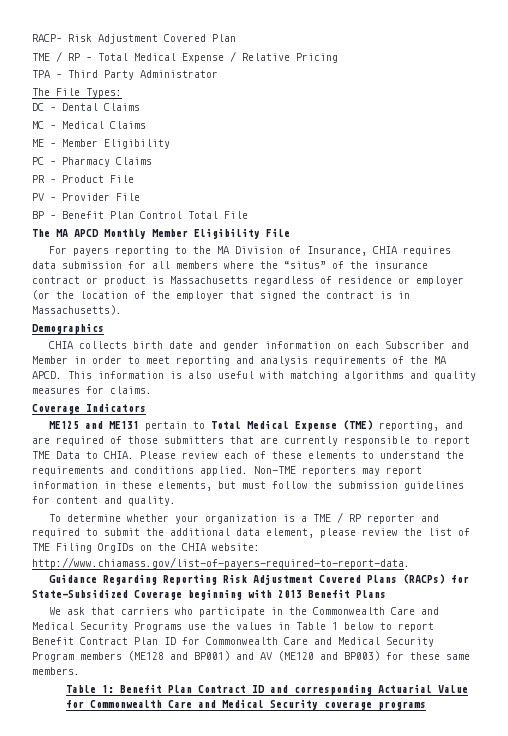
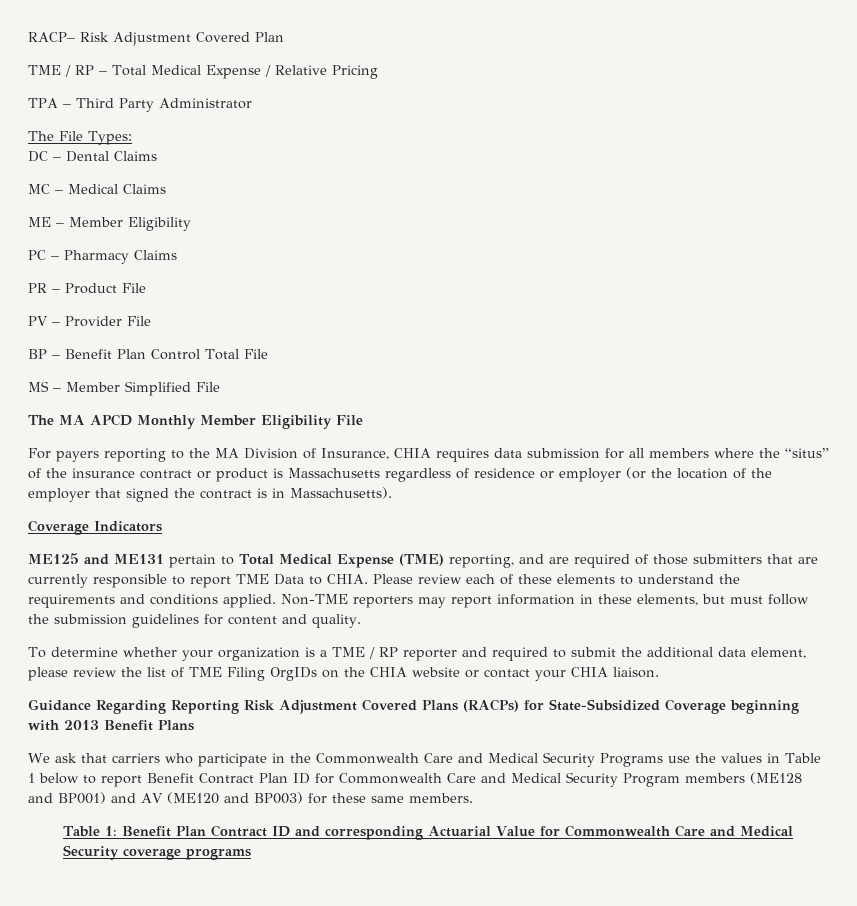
+ MS – Member Simplified File
- Demographics
- CHIA collects birth date and gender information on each Subscriber and Member in order to meet reporting and analysis requirements of the MA APCD. This information is also useful with matching algorithms and quality measures for claims.
- To determine whether your organization is a TME / RP reporter and required to submit the additional data element, please review the list of TME Filing OrgIDs on the CHIA website: http://www.chiamass.gov/list-of-payers-required-to-report-data.
+ To determine whether your organization is a TME / RP reporter and required to submit the additional data element, please review the list of TME Filing OrgIDs on the CHIA website or contact your CHIA liaison.

